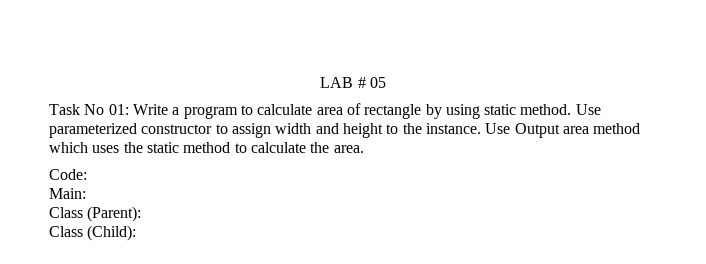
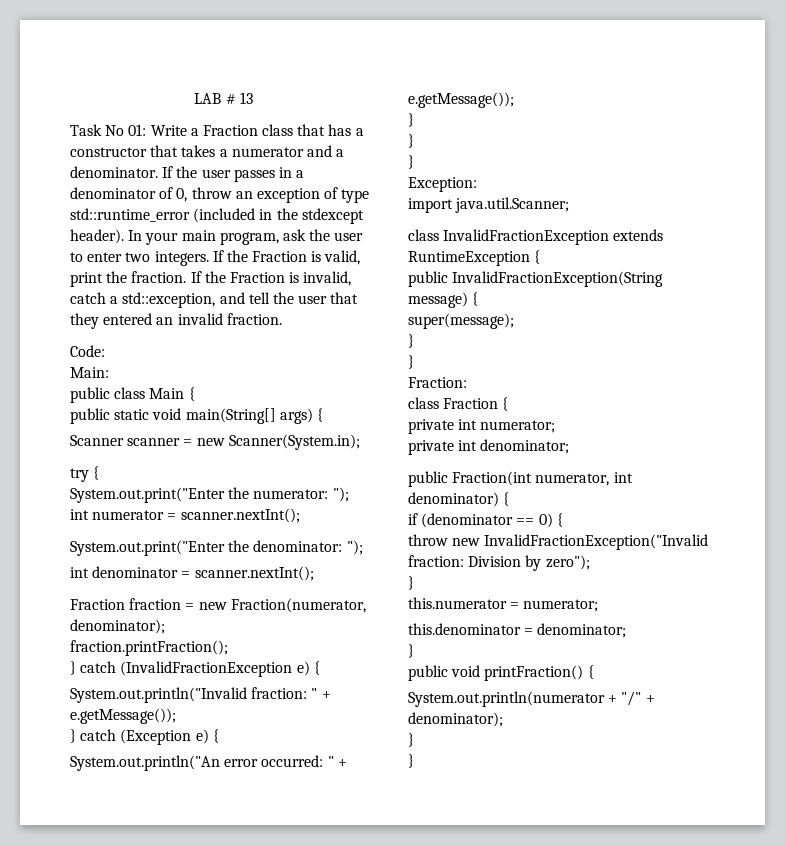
- LAB # 05
+ LAB # 13
- Task No 01: Write a program to calculate area of rectangle by using static method. Use parameterized constructor to assign width and height to the instance. Use Output area method which uses the static method to calculate the area.
+ Task No 01: Write a Fraction class that has a constructor that takes a numerator and a denominator. If the user passes in a denominator of 0, throw an exception of type std::runtime_error (included in the stdexcept header). In your main program, ask the user to enter two integers. If the Fraction is valid, print the fraction. If the Fraction is invalid, catch a std::exception, and tell the user that they entered an invalid fraction.
  Code:
  Main:
- Class (Parent):
- Class (Child):
+ public class Main {
+ public static void main(String[] args) {
+ Scanner scanner = new Scanner(System.in);
+ try {
+ System.out.print("Enter the numerator: ");
+ int numerator = scanner.nextInt();
+ System.out.print("Enter the denominator: ");
+ int denominator = scanner.nextInt();
+ Fraction fraction = new Fraction(numerator, denominator);
+ fraction.printFraction();
+ } catch (InvalidFractionException e) {
+ System.out.println("Invalid fraction: " + e.getMessage());
+ } catch (Exception e) {
+ System.out.println("An error occurred: " + e.getMessage());
+ }
+ }
+ }
+ Exception:
+ import java.util.Scanner;
+ class InvalidFractionException extends RuntimeException {
+ public InvalidFractionException(String message) {
+ super(message);
+ }
+ }
+ Fraction:
+ class Fraction {
+ private int numerator;
+ private int denominator;
+ public Fraction(int numerator, int denominator) {
+ if (denominator == 0) {
+ throw new InvalidFractionException("Invalid fraction: Division by zero");
+ }
+ this.numerator = numerator;
+ this.denominator = denominator;
+ }
+ public void printFraction() {
+ System.out.println(numerator + "/" + denominator);
+ }
+ }

